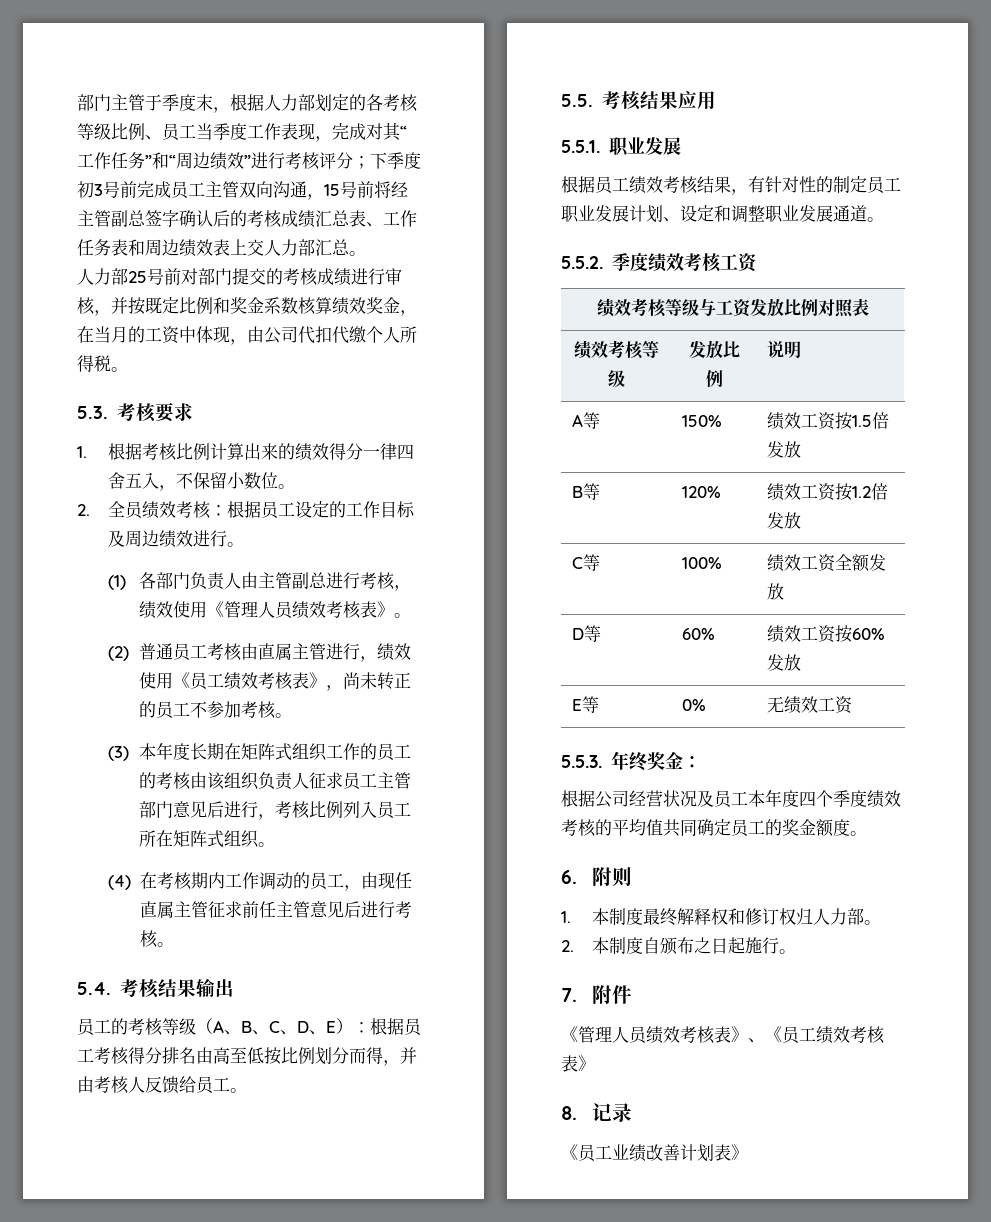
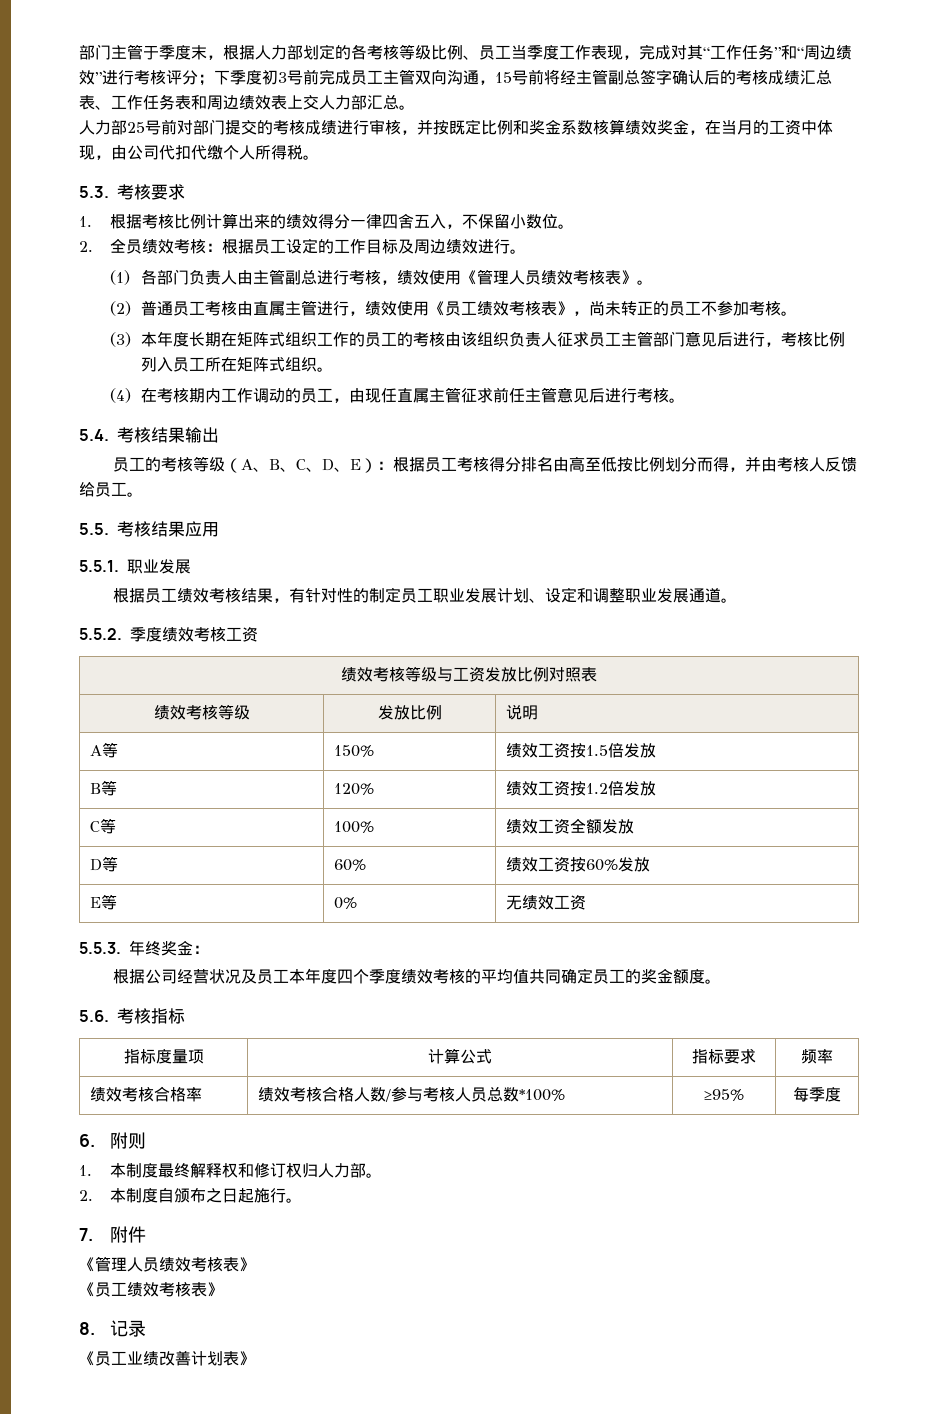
+ 5.6.考核指标
+ 指标度量项 | 计算公式 | 指标要求 | 频率
+ 绩效考核合格率 | 绩效考核合格人数/参与考核人员总数*100% | ≥95% | 每季度
  7.附件
- 《管理人员绩效考核表》、《员工绩效考核表》
+ 《管理人员绩效考核表》
+ 《员工绩效考核表》

